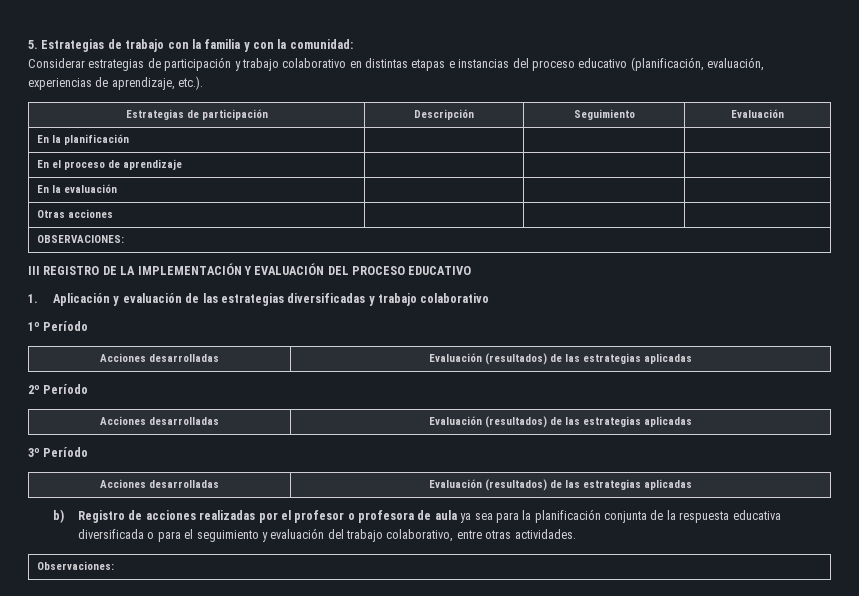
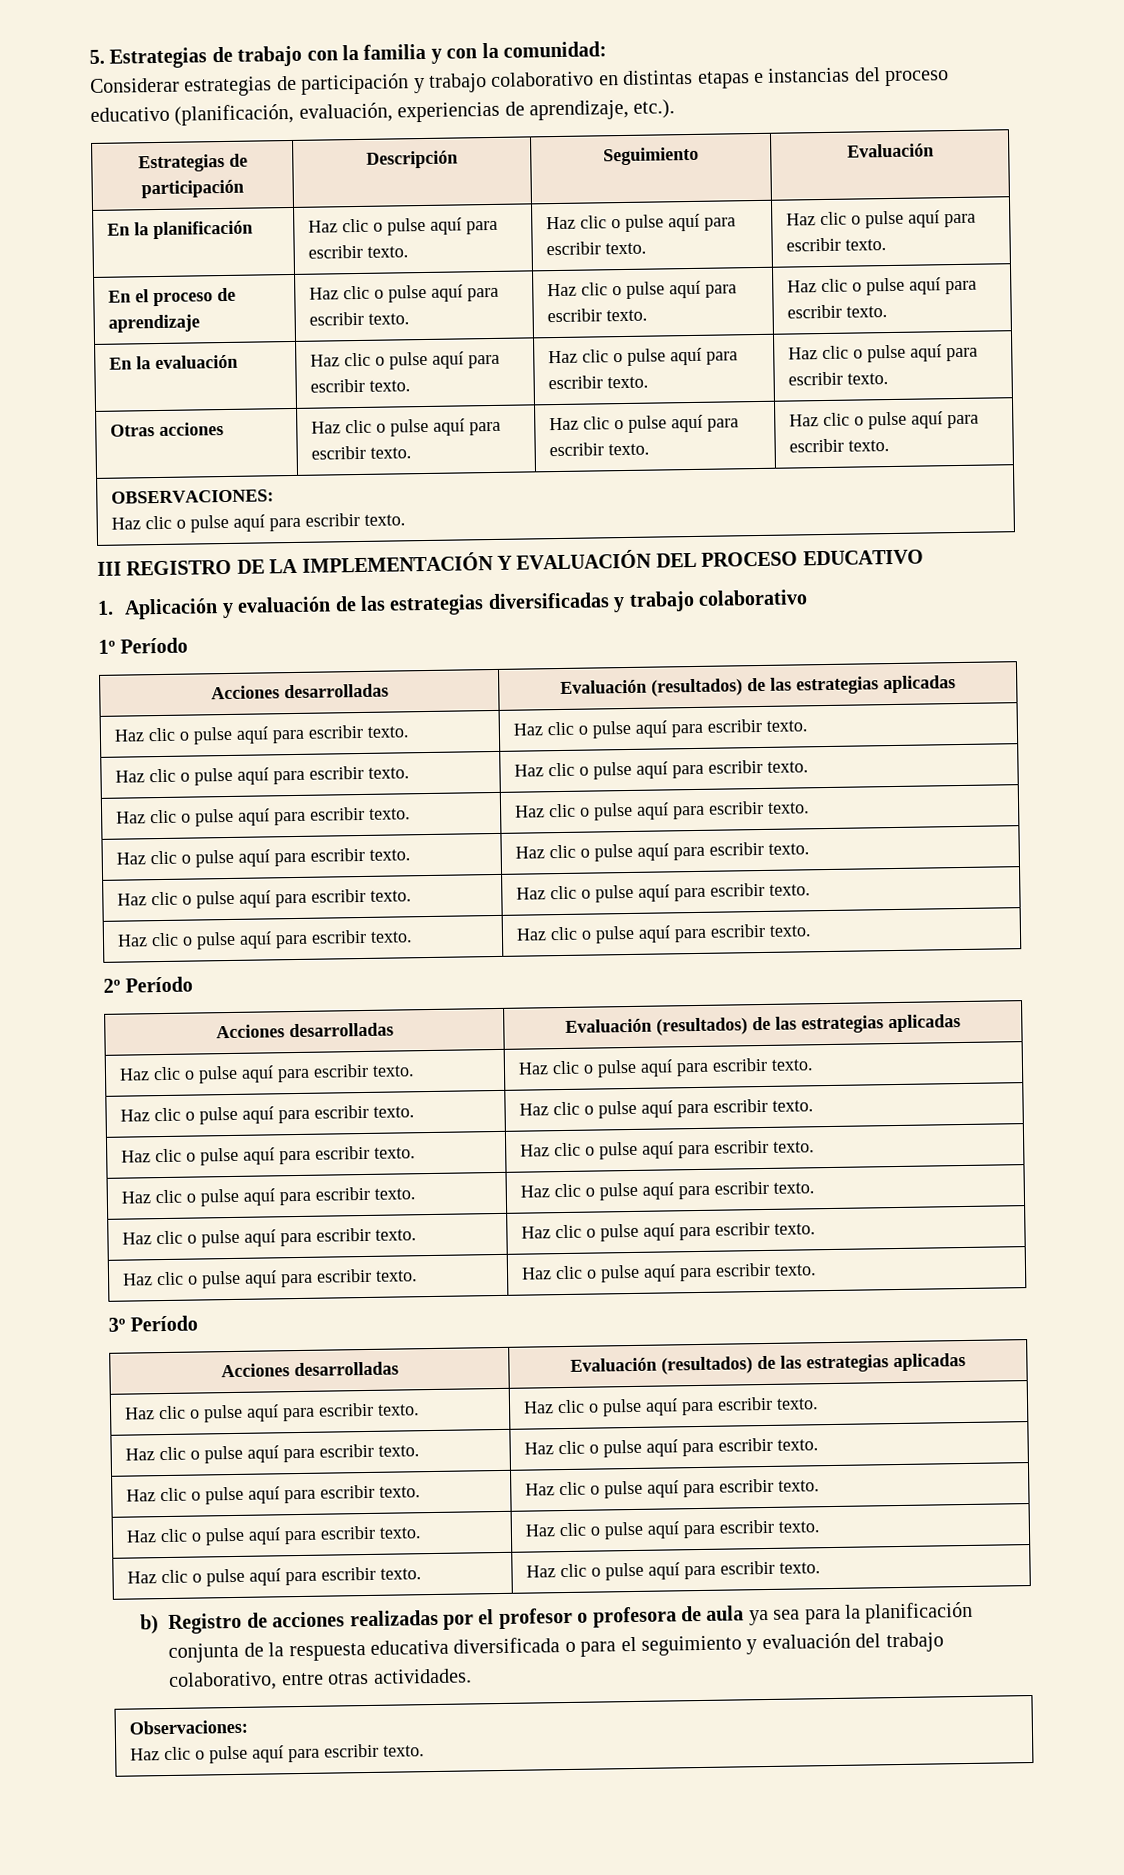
- En la planificación | | |
+ En la planificación | Haz clic o pulse aquí para escribir texto. | Haz clic o pulse aquí para escribir texto. | Haz clic o pulse aquí para escribir texto.
- En el proceso de aprendizaje | | |
- En la evaluación | | |
- Otras acciones | | |
+ En el proceso de aprendizaje | Haz clic o pulse aquí para escribir texto. | Haz clic o pulse aquí para escribir texto. | Haz clic o pulse aquí para escribir texto.
+ En la evaluación | Haz clic o pulse aquí para escribir texto. | Haz clic o pulse aquí para escribir texto. | Haz clic o pulse aquí para escribir texto.
+ Otras acciones | Haz clic o pulse aquí para escribir texto. | Haz clic o pulse aquí para escribir texto. | Haz clic o pulse aquí para escribir texto.
  OBSERVACIONES:
+ Haz clic o pulse aquí para escribir texto.
  1º Período
  Acciones desarrolladas | Evaluación (resultados) de las estrategias aplicadas
+ Haz clic o pulse aquí para escribir texto. | Haz clic o pulse aquí para escribir texto.
+ Haz clic o pulse aquí para escribir texto. | Haz clic o pulse aquí para escribir texto.
+ Haz clic o pulse aquí para escribir texto. | Haz clic o pulse aquí para escribir texto.
+ Haz clic o pulse aquí para escribir texto. | Haz clic o pulse aquí para escribir texto.
+ Haz clic o pulse aquí para escribir texto. | Haz clic o pulse aquí para escribir texto.
+ Haz clic o pulse aquí para escribir texto. | Haz clic o pulse aquí para escribir texto.
  2º Período
  Acciones desarrolladas | Evaluación (resultados) de las estrategias aplicadas
+ Haz clic o pulse aquí para escribir texto. | Haz clic o pulse aquí para escribir texto.
+ Haz clic o pulse aquí para escribir texto. | Haz clic o pulse aquí para escribir texto.
+ Haz clic o pulse aquí para escribir texto. | Haz clic o pulse aquí para escribir texto.
+ Haz clic o pulse aquí para escribir texto. | Haz clic o pulse aquí para escribir texto.
+ Haz clic o pulse aquí para escribir texto. | Haz clic o pulse aquí para escribir texto.
+ Haz clic o pulse aquí para escribir texto. | Haz clic o pulse aquí para escribir texto.
  3º Período
  Acciones desarrolladas | Evaluación (resultados) de las estrategias aplicadas
+ Haz clic o pulse aquí para escribir texto. | Haz clic o pulse aquí para escribir texto.
+ Haz clic o pulse aquí para escribir texto. | Haz clic o pulse aquí para escribir texto.
+ Haz clic o pulse aquí para escribir texto. | Haz clic o pulse aquí para escribir texto.
+ Haz clic o pulse aquí para escribir texto. | Haz clic o pulse aquí para escribir texto.
+ Haz clic o pulse aquí para escribir texto. | Haz clic o pulse aquí para escribir texto.
  Observaciones:
+ Haz clic o pulse aquí para escribir texto.

